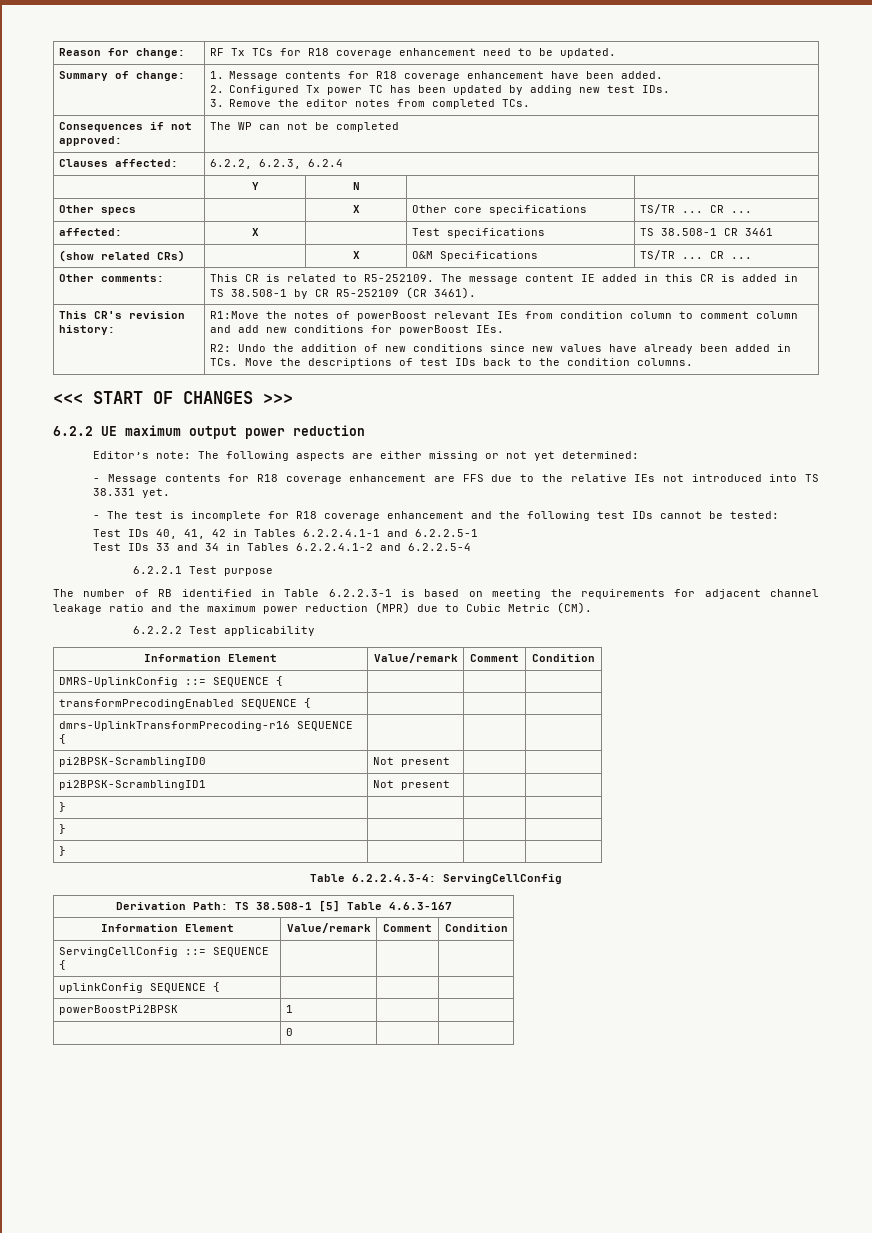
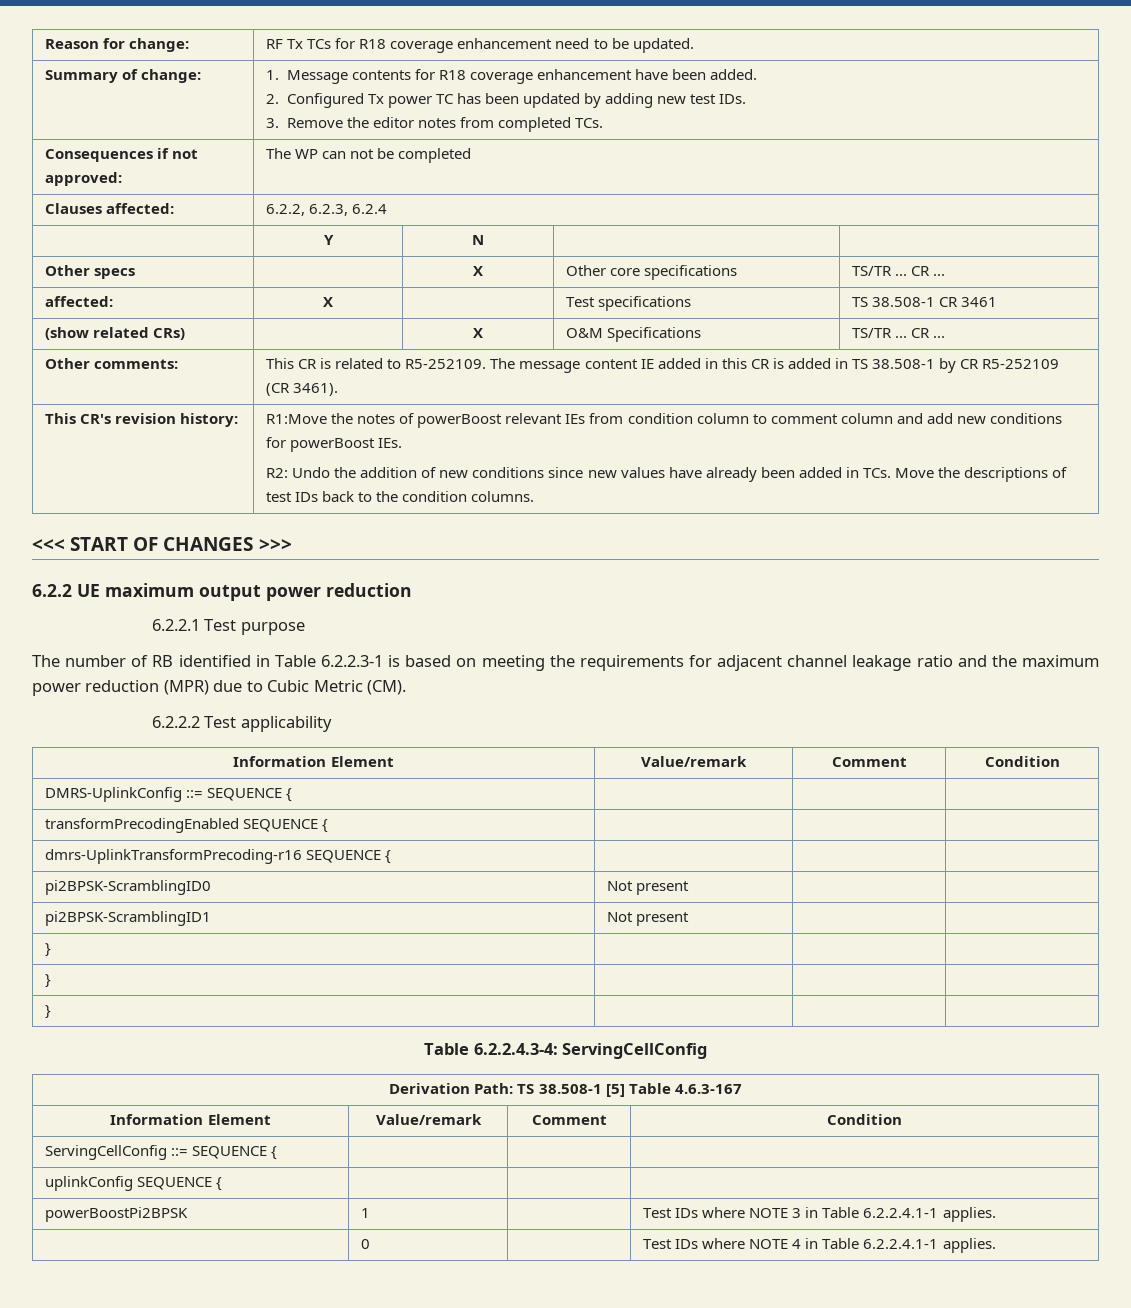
- Editor’s note: The following aspects are either missing or not yet determined:
- - Message contents for R18 coverage enhancement are FFS due to the relative IEs not introduced into TS 38.331 yet.
- - The test is incomplete for R18 coverage enhancement and the following test IDs cannot be tested:
- Test IDs 40, 41, 42 in Tables 6.2.2.4.1-1 and 6.2.2.5-1
- Test IDs 33 and 34 in Tables 6.2.2.4.1-2 and 6.2.2.5-4
- powerBoostPi2BPSK | 1 | |
- | 0 | |
+ powerBoostPi2BPSK | 1 | | Test IDs where NOTE 3 in Table 6.2.2.4.1-1 applies.
+ | 0 | | Test IDs where NOTE 4 in Table 6.2.2.4.1-1 applies.

